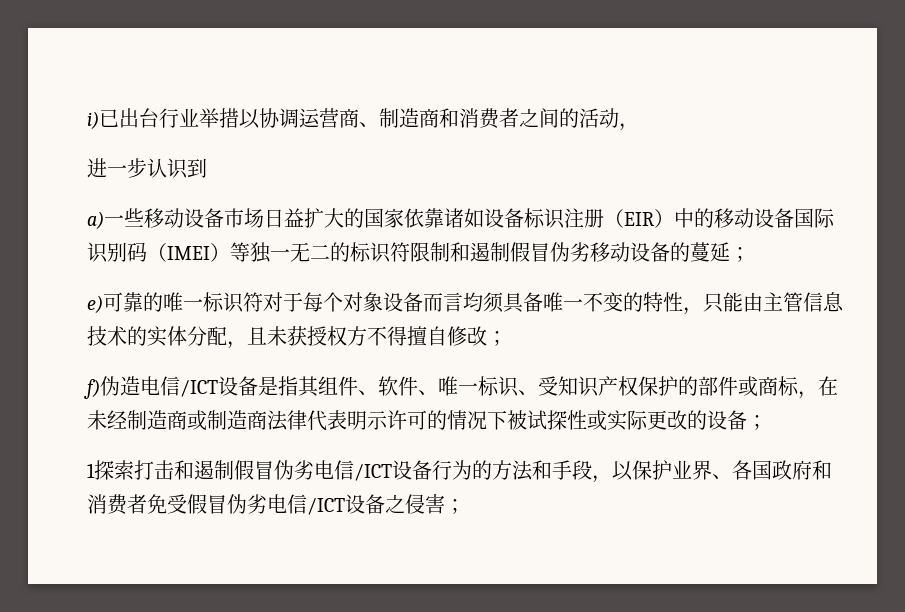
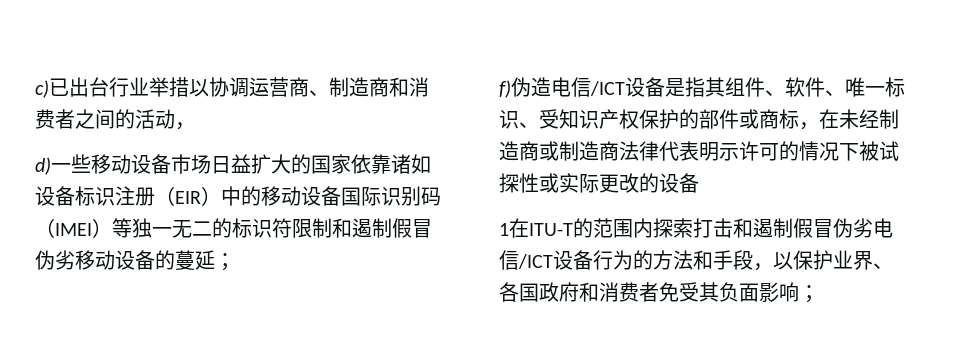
- i)已出台行业举措以协调运营商、制造商和消费者之间的活动，
+ c)已出台行业举措以协调运营商、制造商和消费者之间的活动，
- 进一步认识到
- a)一些移动设备市场日益扩大的国家依靠诸如设备标识注册（EIR）中的移动设备国际识别码（IMEI）等独一无二的标识符限制和遏制假冒伪劣移动设备的蔓延；
+ d)一些移动设备市场日益扩大的国家依靠诸如设备标识注册（EIR）中的移动设备国际识别码（IMEI）等独一无二的标识符限制和遏制假冒伪劣移动设备的蔓延；
- e)可靠的唯一标识符对于每个对象设备而言均须具备唯一不变的特性，只能由主管信息技术的实体分配，且未获授权方不得擅自修改；
- f)伪造电信/ICT设备是指其组件、软件、唯一标识、受知识产权保护的部件或商标，在未经制造商或制造商法律代表明示许可的情况下被试探性或实际更改的设备；
+ f)伪造电信/ICT设备是指其组件、软件、唯一标识、受知识产权保护的部件或商标，在未经制造商或制造商法律代表明示许可的情况下被试探性或实际更改的设备
- 1探索打击和遏制假冒伪劣电信/ICT设备行为的方法和手段，以保护业界、各国政府和消费者免受假冒伪劣电信/ICT设备之侵害；
+ 1在ITU-T的范围内探索打击和遏制假冒伪劣电信/ICT设备行为的方法和手段，以保护业界、各国政府和消费者免受其负面影响；

